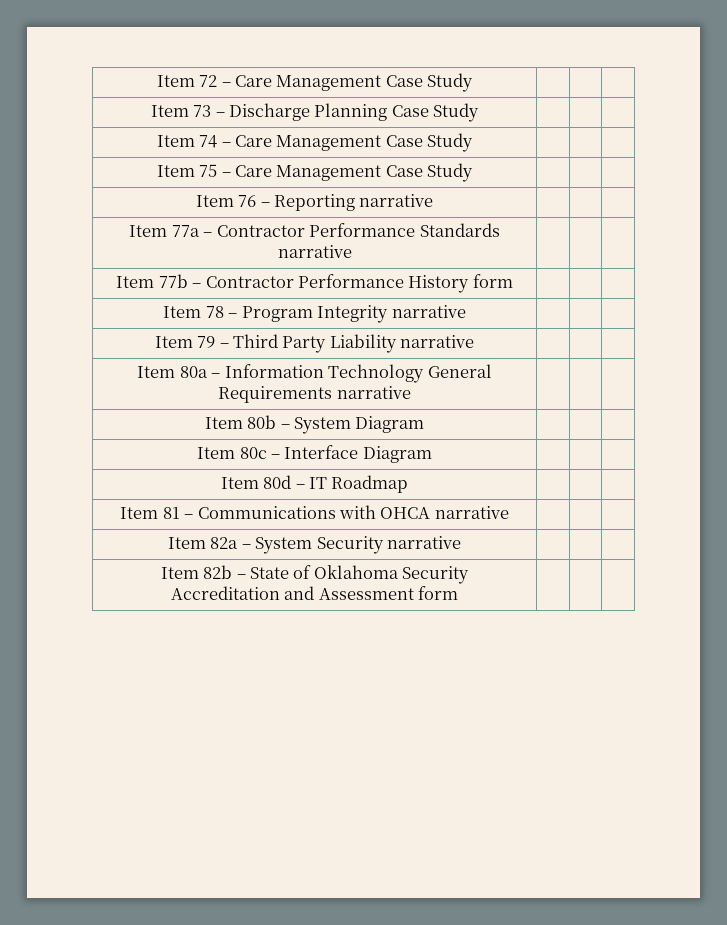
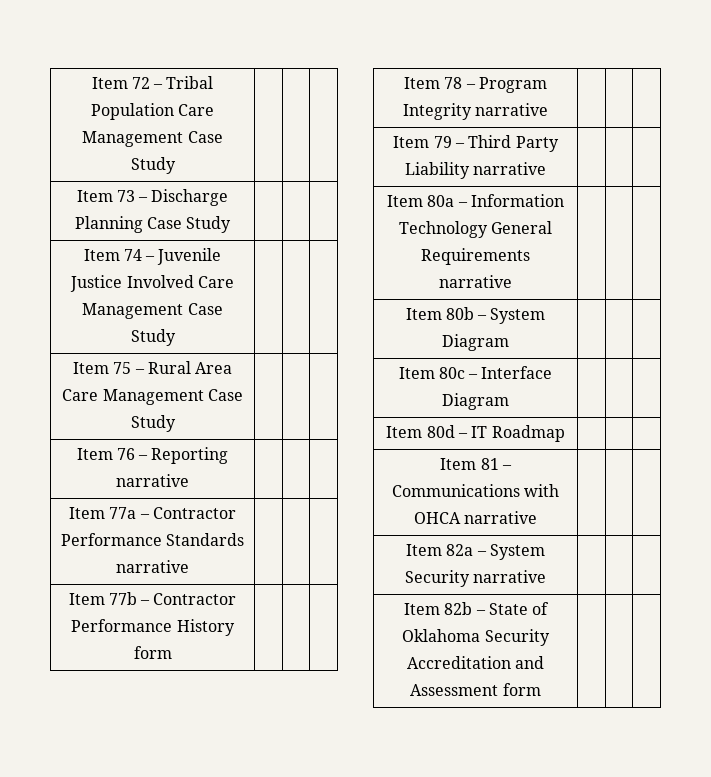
- Item 72 – Care Management Case Study | | |
+ Item 72 – Tribal Population Care Management Case Study | | |
- Item 74 – Care Management Case Study | | |
+ Item 74 – Juvenile Justice Involved Care Management Case Study | | |
- Item 75 – Care Management Case Study | | |
+ Item 75 – Rural Area Care Management Case Study | | |

